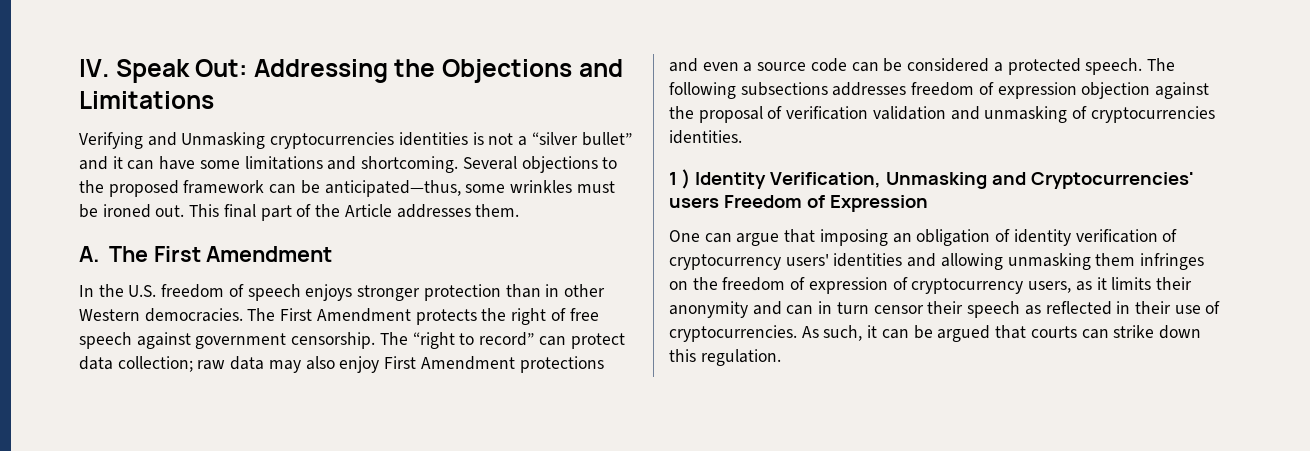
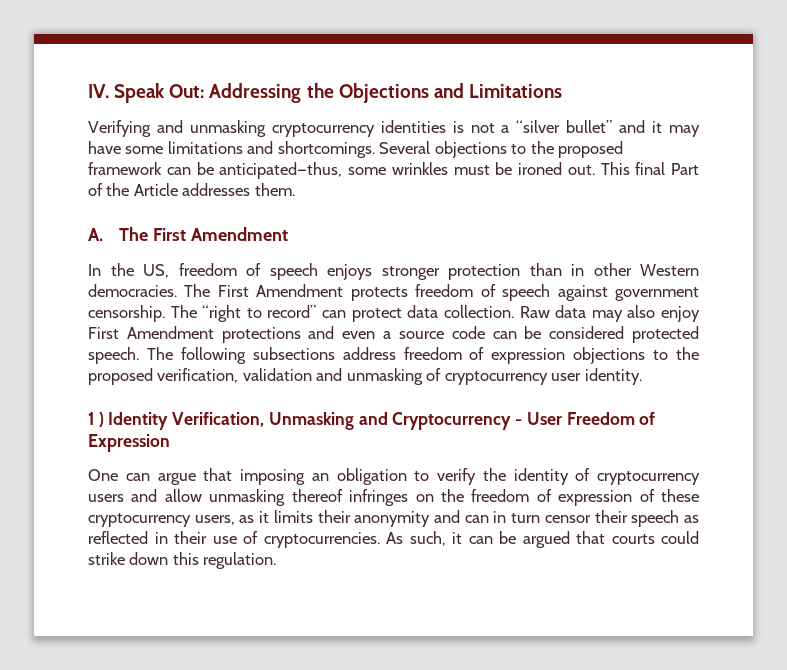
- Verifying and Unmasking cryptocurrencies identities is not a “silver bullet” and it can have some limitations and shortcoming.
+ Verifying and unmasking cryptocurrency identities is not a “silver bullet” and it may have some limitations and shortcomings.
- This final part of the Article addresses them.
+ This final Part of the Article addresses them.
- In the U.S. freedom of speech enjoys stronger protection than in other Western democracies.
+ In the US, freedom of speech enjoys stronger protection than in other Western democracies.
- The First Amendment protects the right of free speech against government censorship.
+ The First Amendment protects freedom of speech against government censorship.
- The “right to record” can protect data collection; raw data may also enjoy First Amendment protections and even a source code can be considered a protected speech.
+ The “right to record” can protect data collection. Raw data may also enjoy First Amendment protections and even a source code can be considered protected speech.
- The following subsections addresses freedom of expression objection against the proposal of verification validation and unmasking of cryptocurrencies identities.
+ The following subsections address freedom of expression objections to the proposed verification, validation and unmasking of cryptocurrency user identity.
- 1 ) Identity Verification, Unmasking and Cryptocurrencies' users Freedom of Expression
+ 1 ) Identity Verification, Unmasking and Cryptocurrency - User Freedom of Expression
- One can argue that imposing an obligation of identity verification of cryptocurrency users' identities and allowing unmasking them infringes on the freedom of expression of cryptocurrency users, as it limits their anonymity and can in turn censor their speech as reflected in their use of cryptocurrencies.
+ One can argue that imposing an obligation to verify the identity of cryptocurrency users and allow unmasking thereof infringes on the freedom of expression of these cryptocurrency users, as it limits their anonymity and can in turn censor their speech as reflected in their use of cryptocurrencies.
- As such, it can be argued that courts can strike down this regulation.
+ As such, it can be argued that courts could strike down this regulation.

